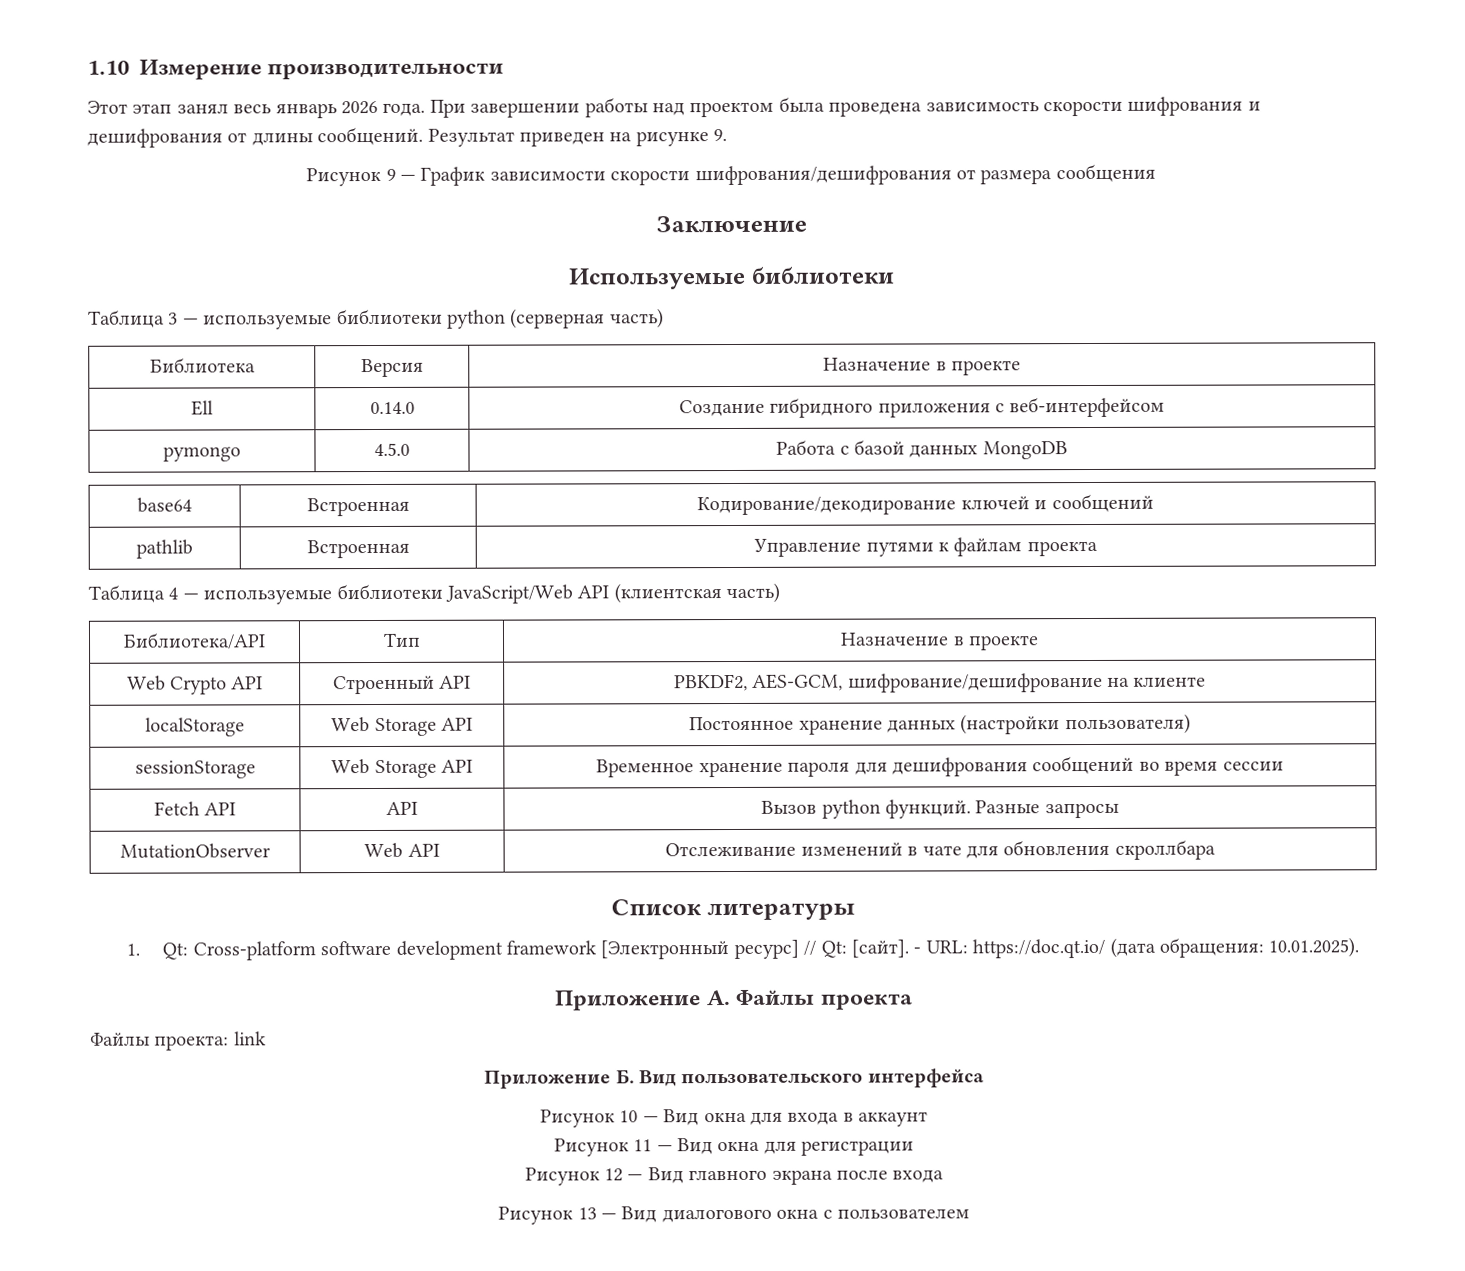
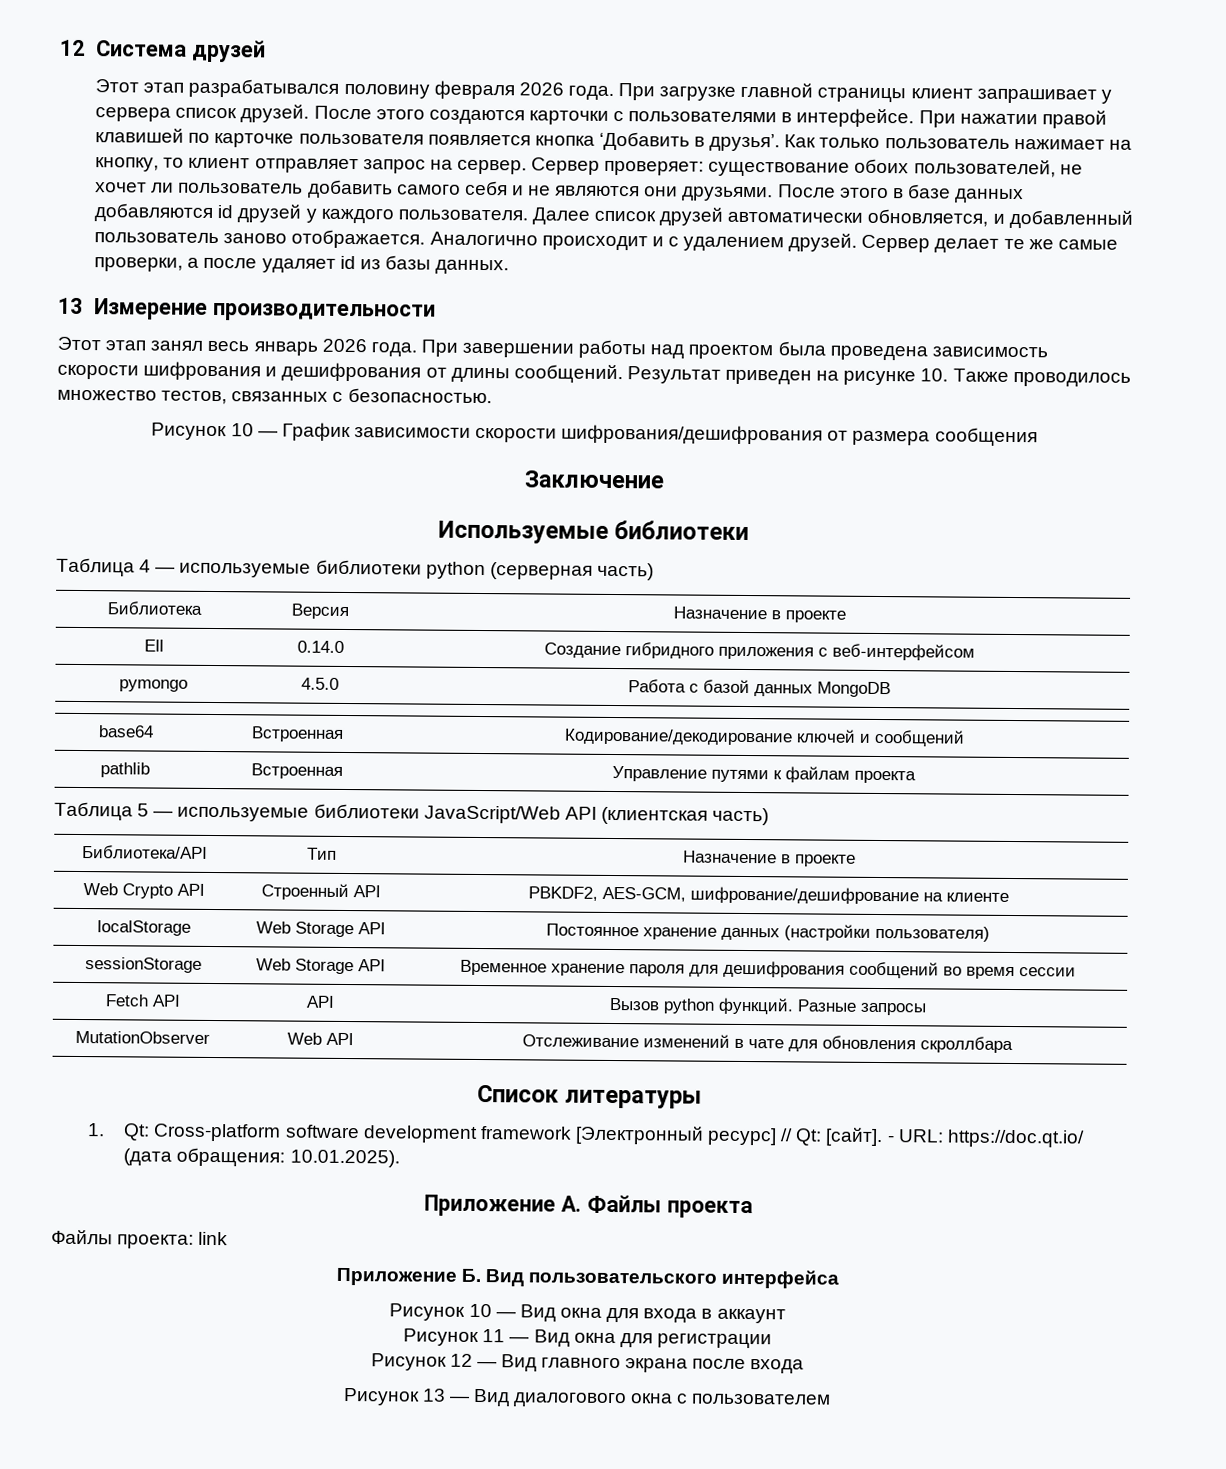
- 1.10 Измерение производительности
+ 12 Система друзей
+ Этот этап разрабатывался половину февраля 2026 года. При загрузке главной страницы клиент запрашивает у сервера список друзей. После этого создаются карточки с пользователями в интерфейсе. При нажатии правой клавишей по карточке пользователя появляется кнопка ‘Добавить в друзья’. Как только пользователь нажимает на кнопку, то клиент отправляет запрос на сервер. Сервер проверяет: существование обоих пользователей, не хочет ли пользователь добавить самого себя и не являются они друзьями. После этого в базе данных добавляются id друзей у каждого пользователя. Далее список друзей автоматически обновляется, и добавленный пользователь заново отображается. Аналогично происходит и с удалением друзей. Сервер делает те же самые проверки, а после удаляет id из базы данных.
+ 13 Измерение производительности
- Результат приведен на рисунке 9.
- Рисунок 9 — График зависимости скорости шифрования/дешифрования от размера сообщения
+ Результат приведен на рисунке 10. Также проводилось множество тестов, связанных с безопасностью.
+ Рисунок 10 — График зависимости скорости шифрования/дешифрования от размера сообщения
- Таблица 3 — используемые библиотеки python (серверная часть)
+ Таблица 4 — используемые библиотеки python (серверная часть)
- Таблица 4 — используемые библиотеки JavaScript/Web API (клиентская часть)
+ Таблица 5 — используемые библиотеки JavaScript/Web API (клиентская часть)

